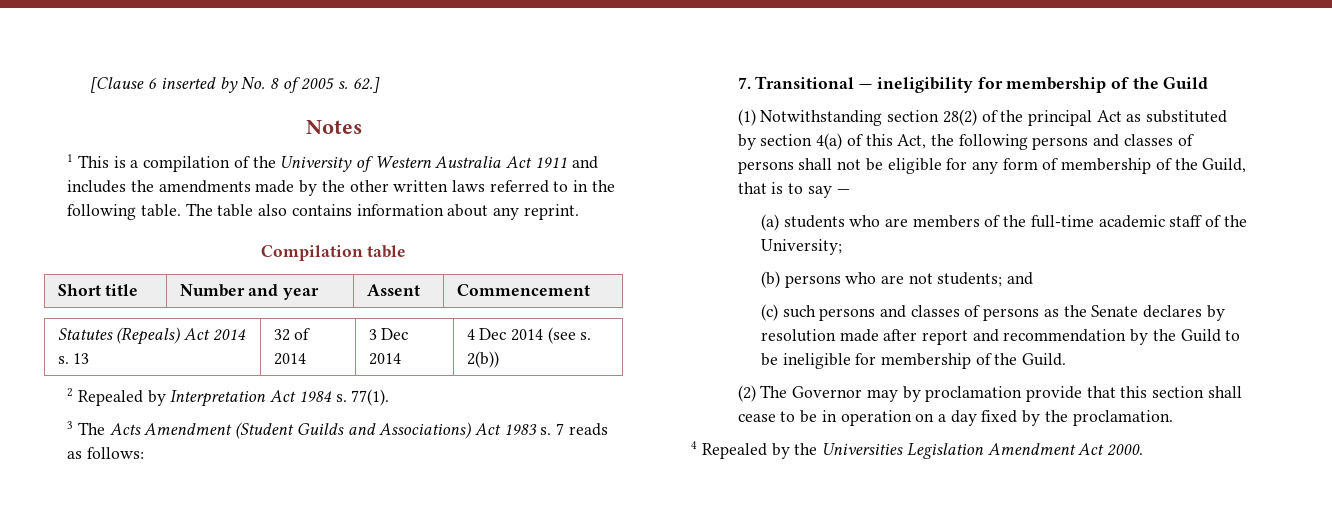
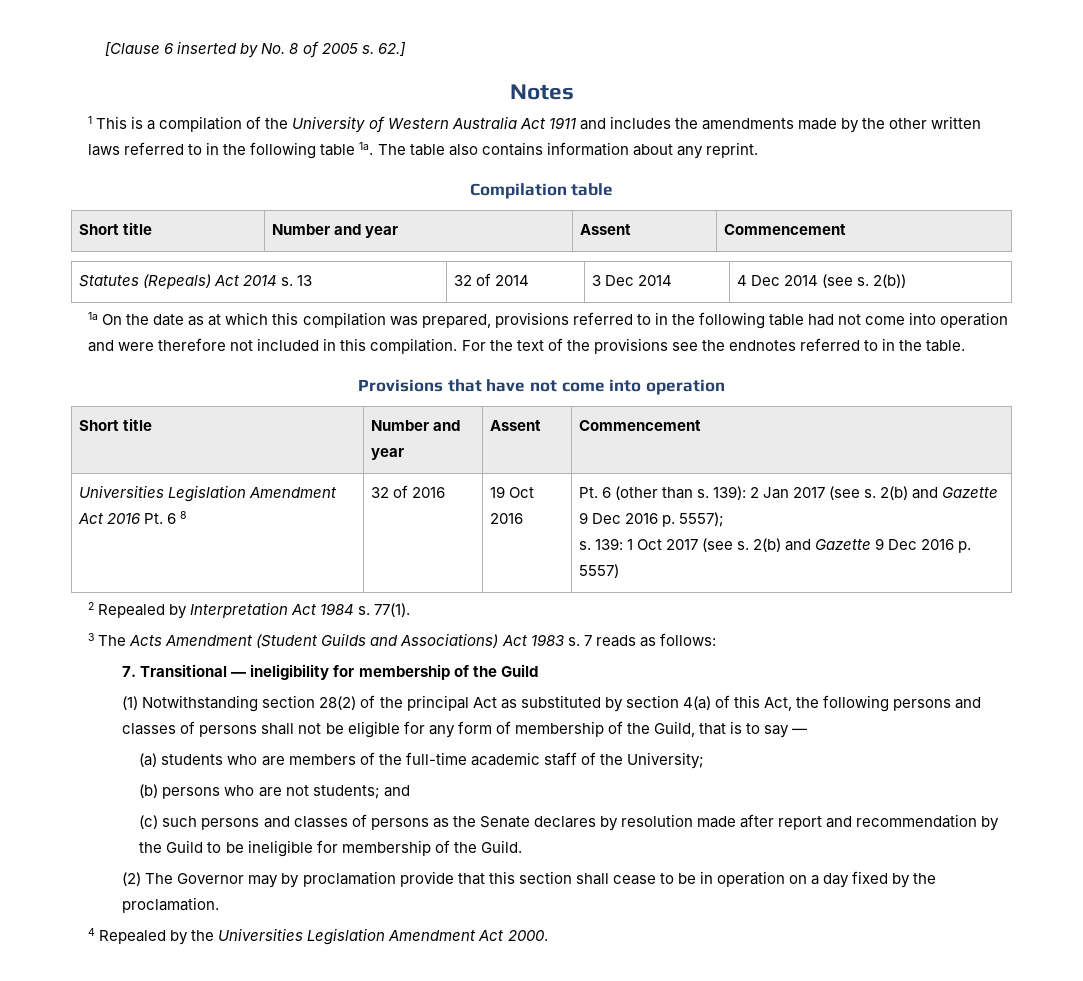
- 1 This is a compilation of the University of Western Australia Act 1911 and includes the amendments made by the other written laws referred to in the following table.
+ 1 This is a compilation of the University of Western Australia Act 1911 and includes the amendments made by the other written laws referred to in the following table 1a.
+ 1a On the date as at which this compilation was prepared, provisions referred to in the following table had not come into operation and were therefore not included in this compilation. For the text of the provisions see the endnotes referred to in the table.
+ Provisions that have not come into operation
+ Short title | Number and year | Assent | Commencement
+ Universities Legislation Amendment Act 2016 Pt. 6 8 | 32 of 2016 | 19 Oct 2016 | Pt. 6 (other than s. 139): 2 Jan 2017 (see s. 2(b) and Gazette 9 Dec 2016 p. 5557);
+ s. 139: 1 Oct 2017 (see s. 2(b) and Gazette 9 Dec 2016 p. 5557)

